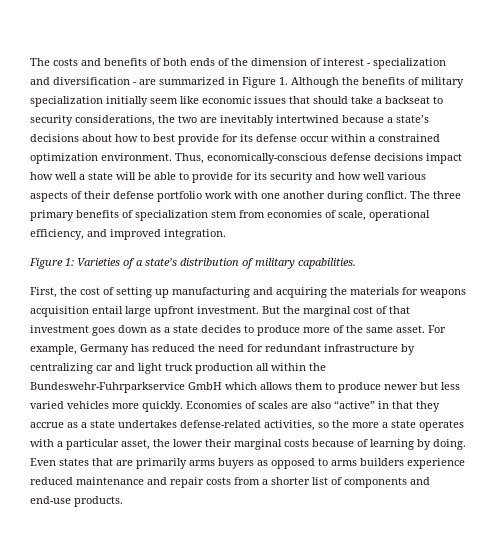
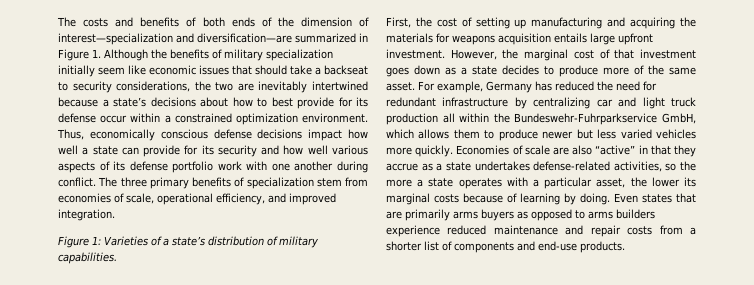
- The costs and benefits of both ends of the dimension of interest - specialization and diversification - are summarized in Figure 1. Although the benefits of military specialization initially seem like economic issues that should take a backseat to security considerations, the two are inevitably intertwined because a state’s decisions about how to best provide for its defense occur within a constrained optimization environment.
+ The costs and benefits of both ends of the dimension of interest—specialization and diversification—are summarized in Figure 1. Although the benefits of military specialization initially seem like economic issues that should take a backseat to security considerations, the two are inevitably intertwined because a state’s decisions about how to best provide for its defense occur within a constrained optimization environment.
- Thus, economically-conscious defense decisions impact how well a state will be able to provide for its security and how well various aspects of their defense portfolio work with one another during conflict.
+ Thus, economically conscious defense decisions impact how well a state can provide for its security and how well various aspects of its defense portfolio work with one another during conflict.
- First, the cost of setting up manufacturing and acquiring the materials for weapons acquisition entail large upfront investment.
+ First, the cost of setting up manufacturing and acquiring the materials for weapons acquisition entails large upfront investment.
- But the marginal cost of that investment goes down as a state decides to produce more of the same asset.
+ However, the marginal cost of that investment goes down as a state decides to produce more of the same asset.
- For example, Germany has reduced the need for redundant infrastructure by centralizing car and light truck production all within the Bundeswehr-Fuhrparkservice GmbH which allows them to produce newer but less varied vehicles more quickly.
+ For example, Germany has reduced the need for redundant infrastructure by centralizing car and light truck production all within the Bundeswehr-Fuhrparkservice GmbH, which allows them to produce newer but less varied vehicles more quickly.
- Economies of scales are also “active” in that they accrue as a state undertakes defense-related activities, so the more a state operates with a particular asset, the lower their marginal costs because of learning by doing.
+ Economies of scale are also “active” in that they accrue as a state undertakes defense-related activities, so the more a state operates with a particular asset, the lower its marginal costs because of learning by doing.

